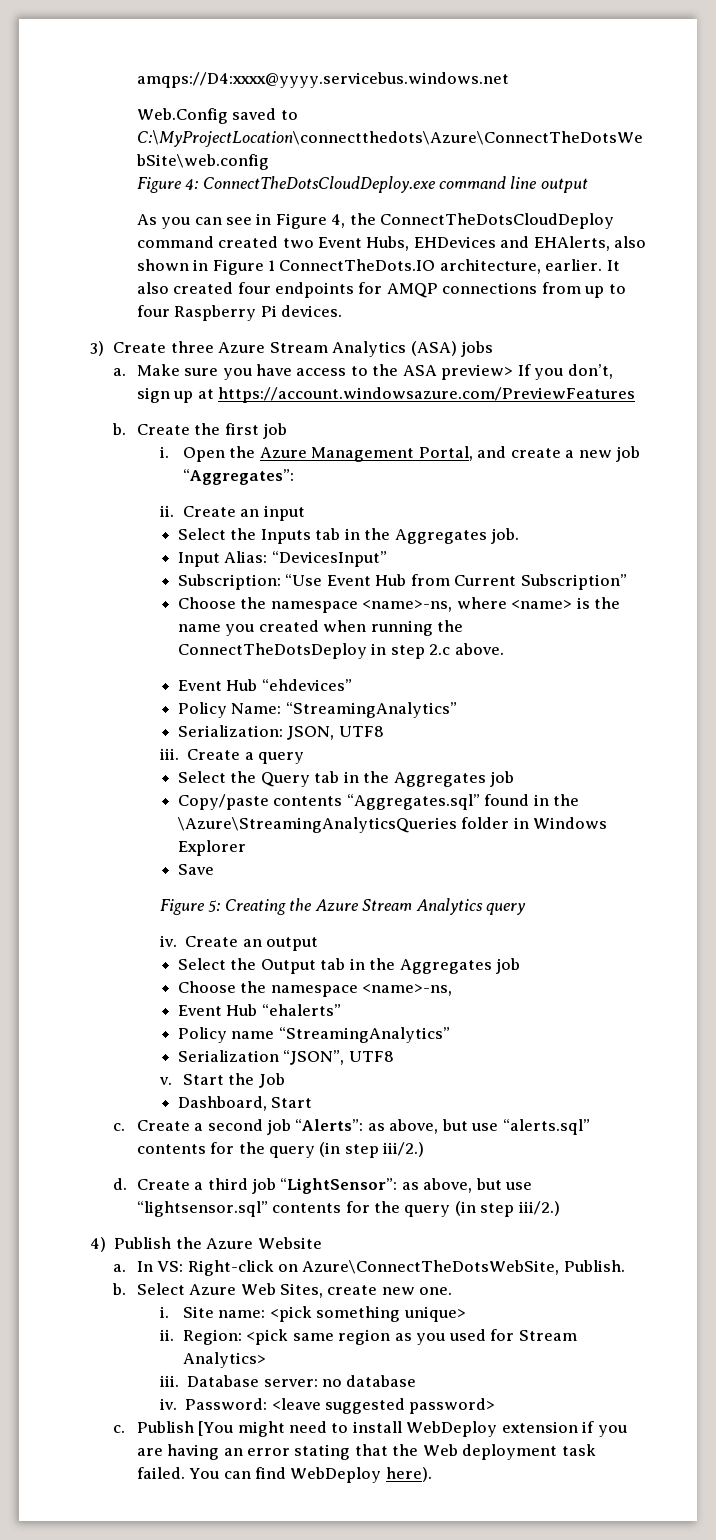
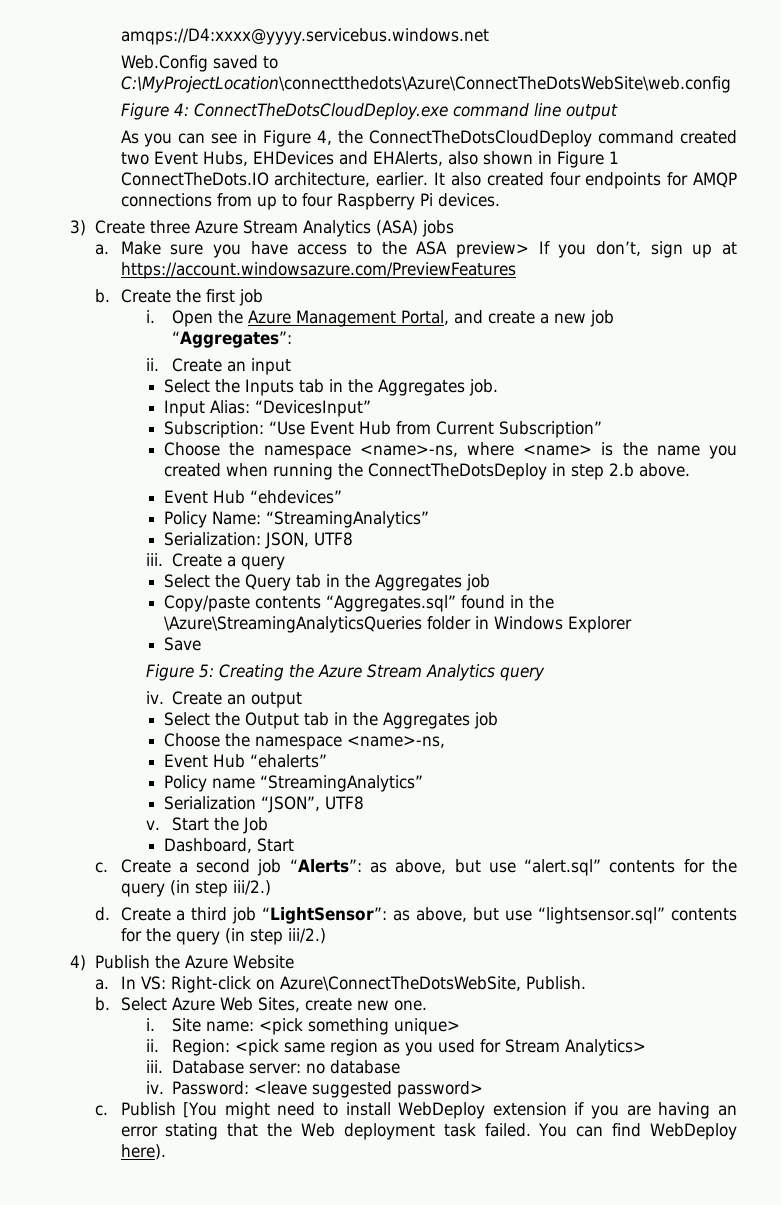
- Choose the namespace <name>-ns, where <name> is the name you created when running the ConnectTheDotsDeploy in step 2.c above.
+ Choose the namespace <name>-ns, where <name> is the name you created when running the ConnectTheDotsDeploy in step 2.b above.
- Create a second job “Alerts”: as above, but use “alerts.sql” contents for the query (in step iii/2.)
+ Create a second job “Alerts”: as above, but use “alert.sql” contents for the query (in step iii/2.)

